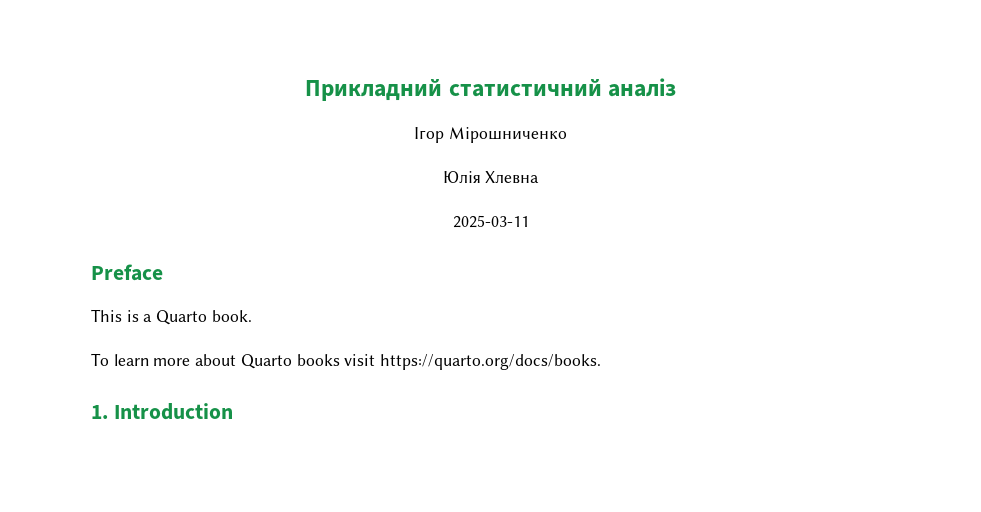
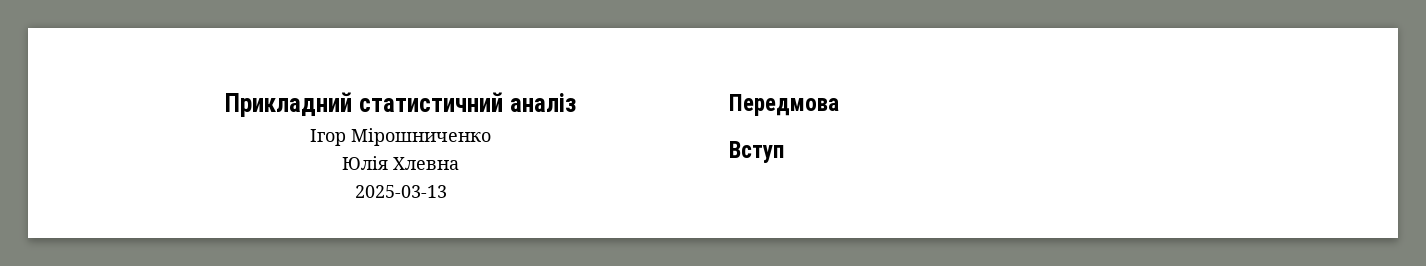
- 2025-03-11
- Preface
- This is a Quarto book.
- To learn more about Quarto books visit https://quarto.org/docs/books.
- 1. Introduction
+ 2025-03-13
+ Передмова
+ Вступ

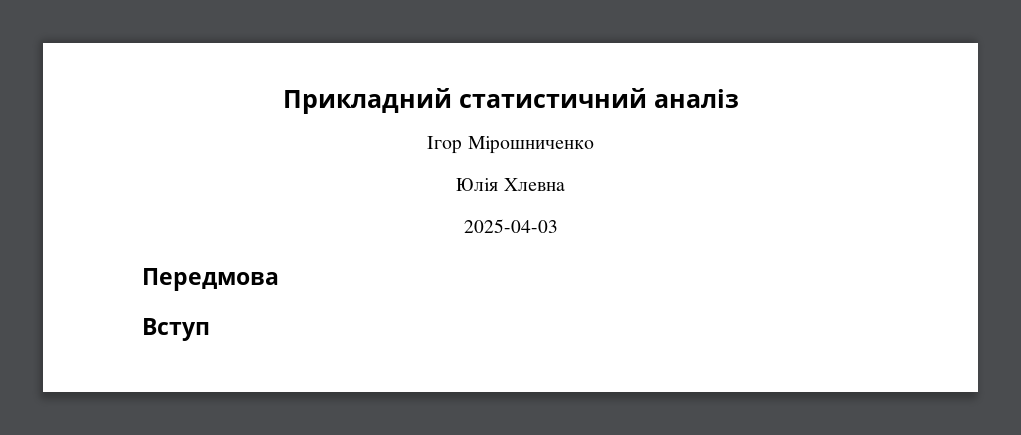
- 2025-03-13
+ 2025-04-03

